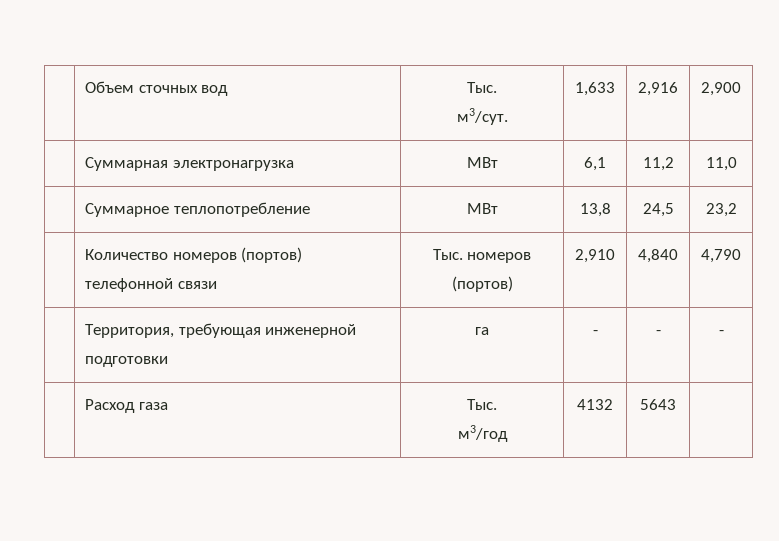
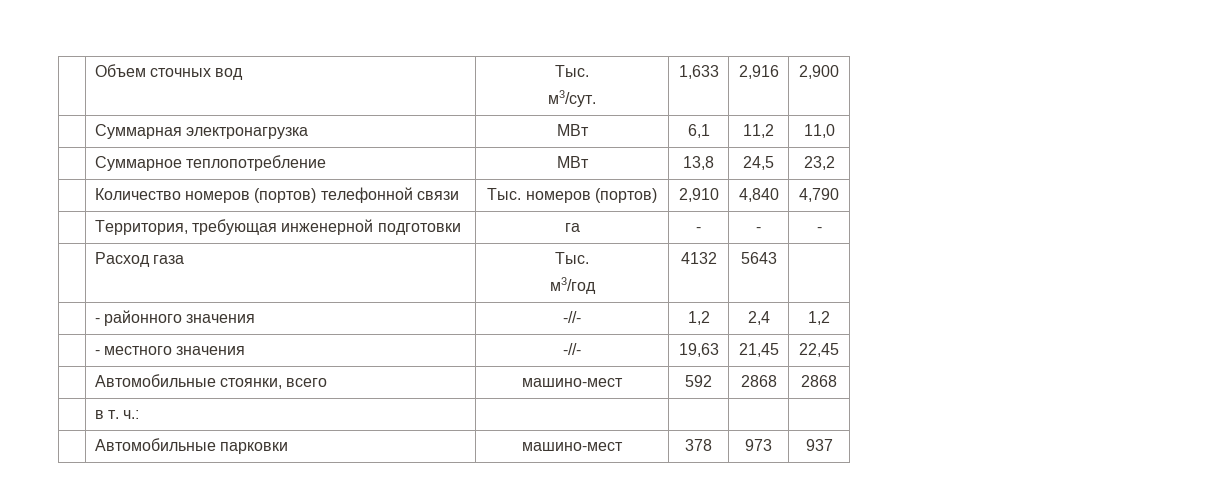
+ | - районного значения | -//- | 1,2 | 2,4 | 1,2
+ | - местного значения | -//- | 19,63 | 21,45 | 22,45
+ | Автомобильные стоянки, всего | машино-мест | 592 | 2868 | 2868
+ | в т. ч.: | | | |
+ | Автомобильные парковки | машино-мест | 378 | 973 | 937

